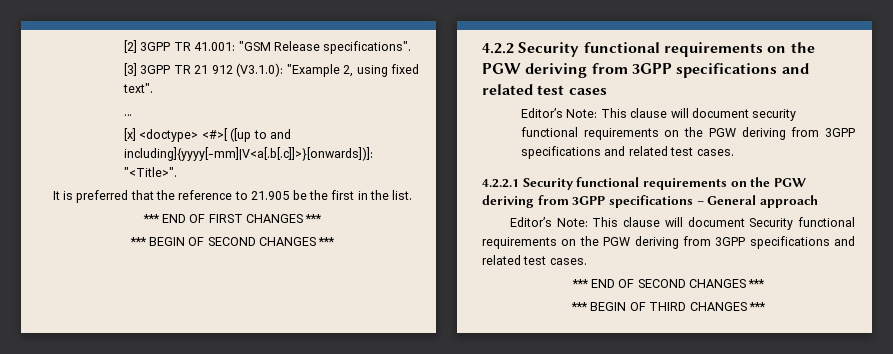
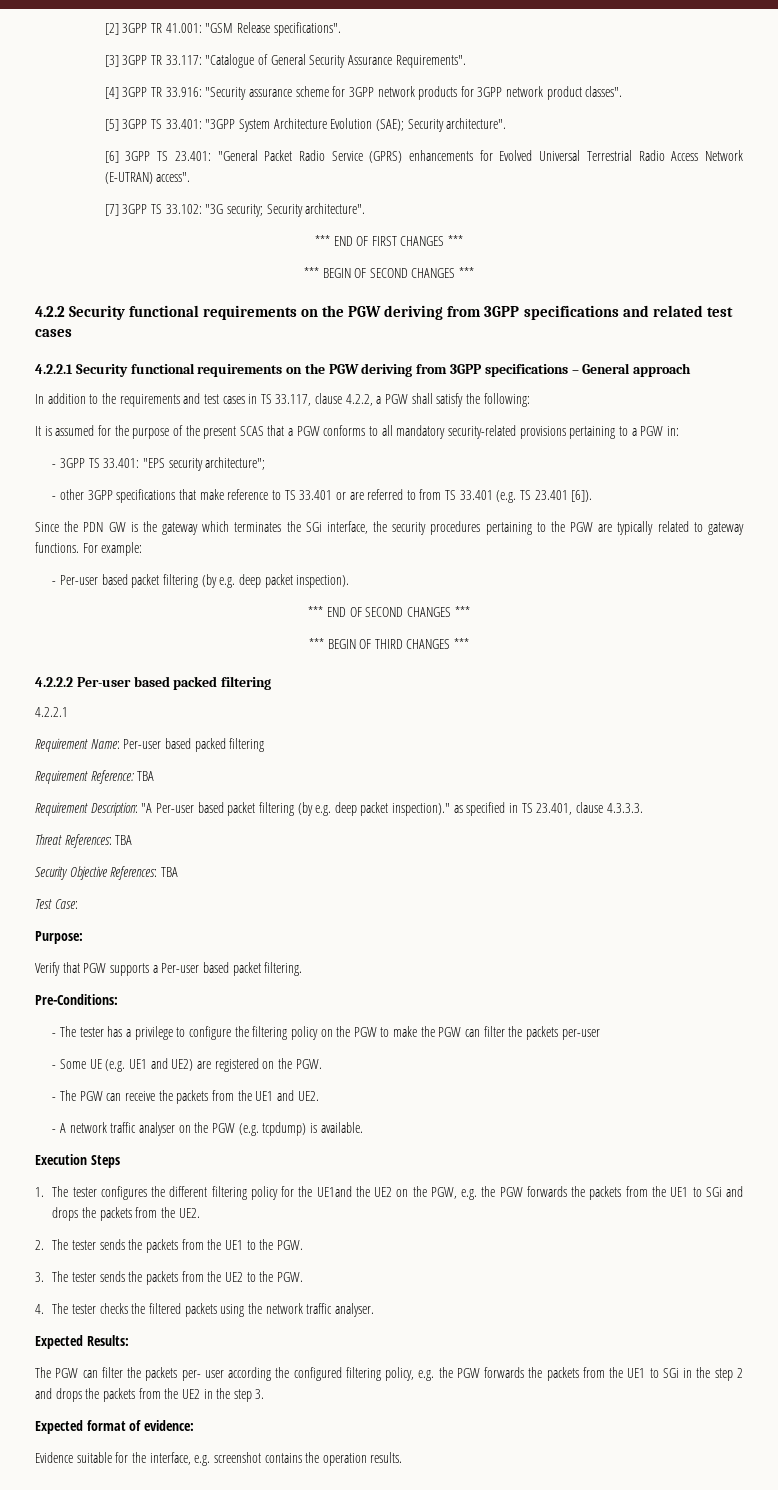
- [3] 3GPP TR 21 912 (V3.1.0): "Example 2, using fixed text".
- …
- [x] <doctype> <#>[ ([up to and including]{yyyy[-mm]|V<a[.b[.c]]>}[onwards])]: "<Title>".
- It is preferred that the reference to 21.905 be the first in the list.
+ [3] 3GPP TR 33.117: "Catalogue of General Security Assurance Requirements".
+ [4] 3GPP TR 33.916: "Security assurance scheme for 3GPP network products for 3GPP network product classes".
+ [5] 3GPP TS 33.401: "3GPP System Architecture Evolution (SAE); Security architecture".
+ [6] 3GPP TS 23.401: "General Packet Radio Service (GPRS) enhancements for Evolved Universal Terrestrial Radio Access Network (E-UTRAN) access".
+ [7] 3GPP TS 33.102: "3G security; Security architecture".
- Editor’s Note: This clause will document security functional requirements on the PGW deriving from 3GPP specifications and related test cases.
- Editor’s Note: This clause will document Security functional requirements on the PGW deriving from 3GPP specifications and related test cases.
+ In addition to the requirements and test cases in TS 33.117, clause 4.2.2, a PGW shall satisfy the following:
+ It is assumed for the purpose of the present SCAS that a PGW conforms to all mandatory security-related provisions pertaining to a PGW in:
+ - 3GPP TS 33.401: "EPS security architecture";
+ - other 3GPP specifications that make reference to TS 33.401 or are referred to from TS 33.401 (e.g. TS 23.401 [6]).
+ Since the PDN GW is the gateway which terminates the SGi interface, the security procedures pertaining to the PGW are typically related to gateway functions. For example:
+ - Per-user based packet filtering (by e.g. deep packet inspection).
+ 4.2.2.2 Per-user based packed filtering
+ 4.2.2.1
+ Requirement Name: Per-user based packed filtering
+ Requirement Reference: TBA
+ Requirement Description: "A Per-user based packet filtering (by e.g. deep packet inspection)." as specified in TS 23.401, clause 4.3.3.3.
+ Threat References: TBA
+ Security Objective References: TBA
+ Test Case:
+ Purpose:
+ Verify that PGW supports a Per-user based packet filtering.
+ Pre-Conditions:
+ - The tester has a privilege to configure the filtering policy on the PGW to make the PGW can filter the packets per-user
+ - Some UE (e.g. UE1 and UE2) are registered on the PGW.
+ - The PGW can receive the packets from the UE1 and UE2.
+ - A network traffic analyser on the PGW (e.g. tcpdump) is available.
+ Execution Steps
+ 1. The tester configures the different filtering policy for the UE1and the UE2 on the PGW, e.g. the PGW forwards the packets from the UE1 to SGi and drops the packets from the UE2.
+ 2. The tester sends the packets from the UE1 to the PGW.
+ 3. The tester sends the packets from the UE2 to the PGW.
+ 4. The tester checks the filtered packets using the network traffic analyser.
+ Expected Results:
+ The PGW can filter the packets per- user according the configured filtering policy, e.g. the PGW forwards the packets from the UE1 to SGi in the step 2 and drops the packets from the UE2 in the step 3.
+ Expected format of evidence:
+ Evidence suitable for the interface, e.g. screenshot contains the operation results.

